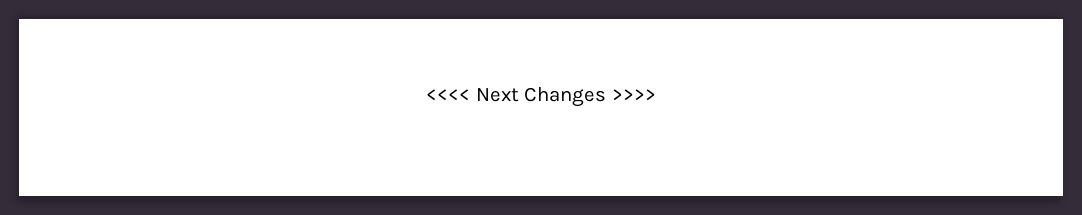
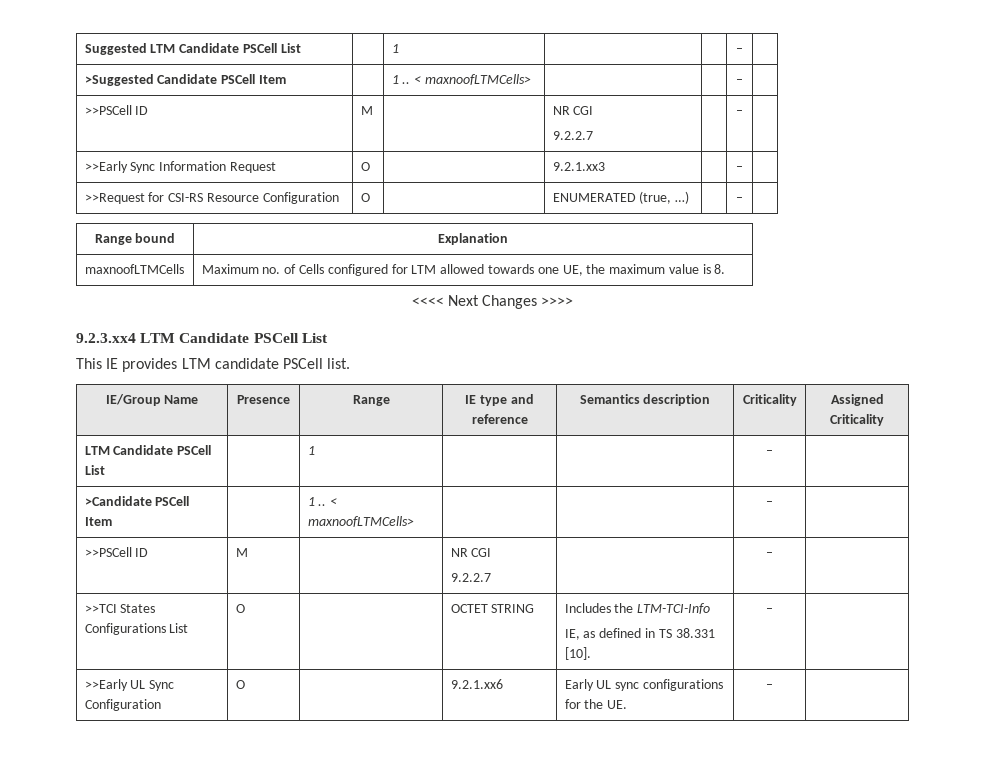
+ Suggested LTM Candidate PSCell List | | 1 | | | – |
+ >Suggested Candidate PSCell Item | | 1 .. < maxnoofLTMCells> | | | – |
+ >>PSCell ID | M | | NR CGI
+ 9.2.2.7 | | – |
+ >>Early Sync Information Request | O | | 9.2.1.xx3 | | – |
+ >>Request for CSI-RS Resource Configuration | O | | ENUMERATED (true, …) | | – |
+ Range bound | Explanation
+ maxnoofLTMCells | Maximum no. of Cells configured for LTM allowed towards one UE, the maximum value is 8.
  <<<< Next Changes >>>>
+ 9.2.3.xx4 LTM Candidate PSCell List
+ This IE provides LTM candidate PSCell list.
+ IE/Group Name | Presence | Range | IE type and reference | Semantics description | Criticality | Assigned Criticality
+ LTM Candidate PSCell List | | 1 | | | – |
+ >Candidate PSCell Item | | 1 .. < maxnoofLTMCells> | | | – |
+ >>PSCell ID | M | | NR CGI
+ 9.2.2.7 | | – |
+ >>TCI States Configurations List | O | | OCTET STRING | Includes the LTM-TCI-Info
+ IE, as defined in TS 38.331 [10]. | – |
+ >>Early UL Sync Configuration | O | | 9.2.1.xx6 | Early UL sync configurations for the UE. | – |

